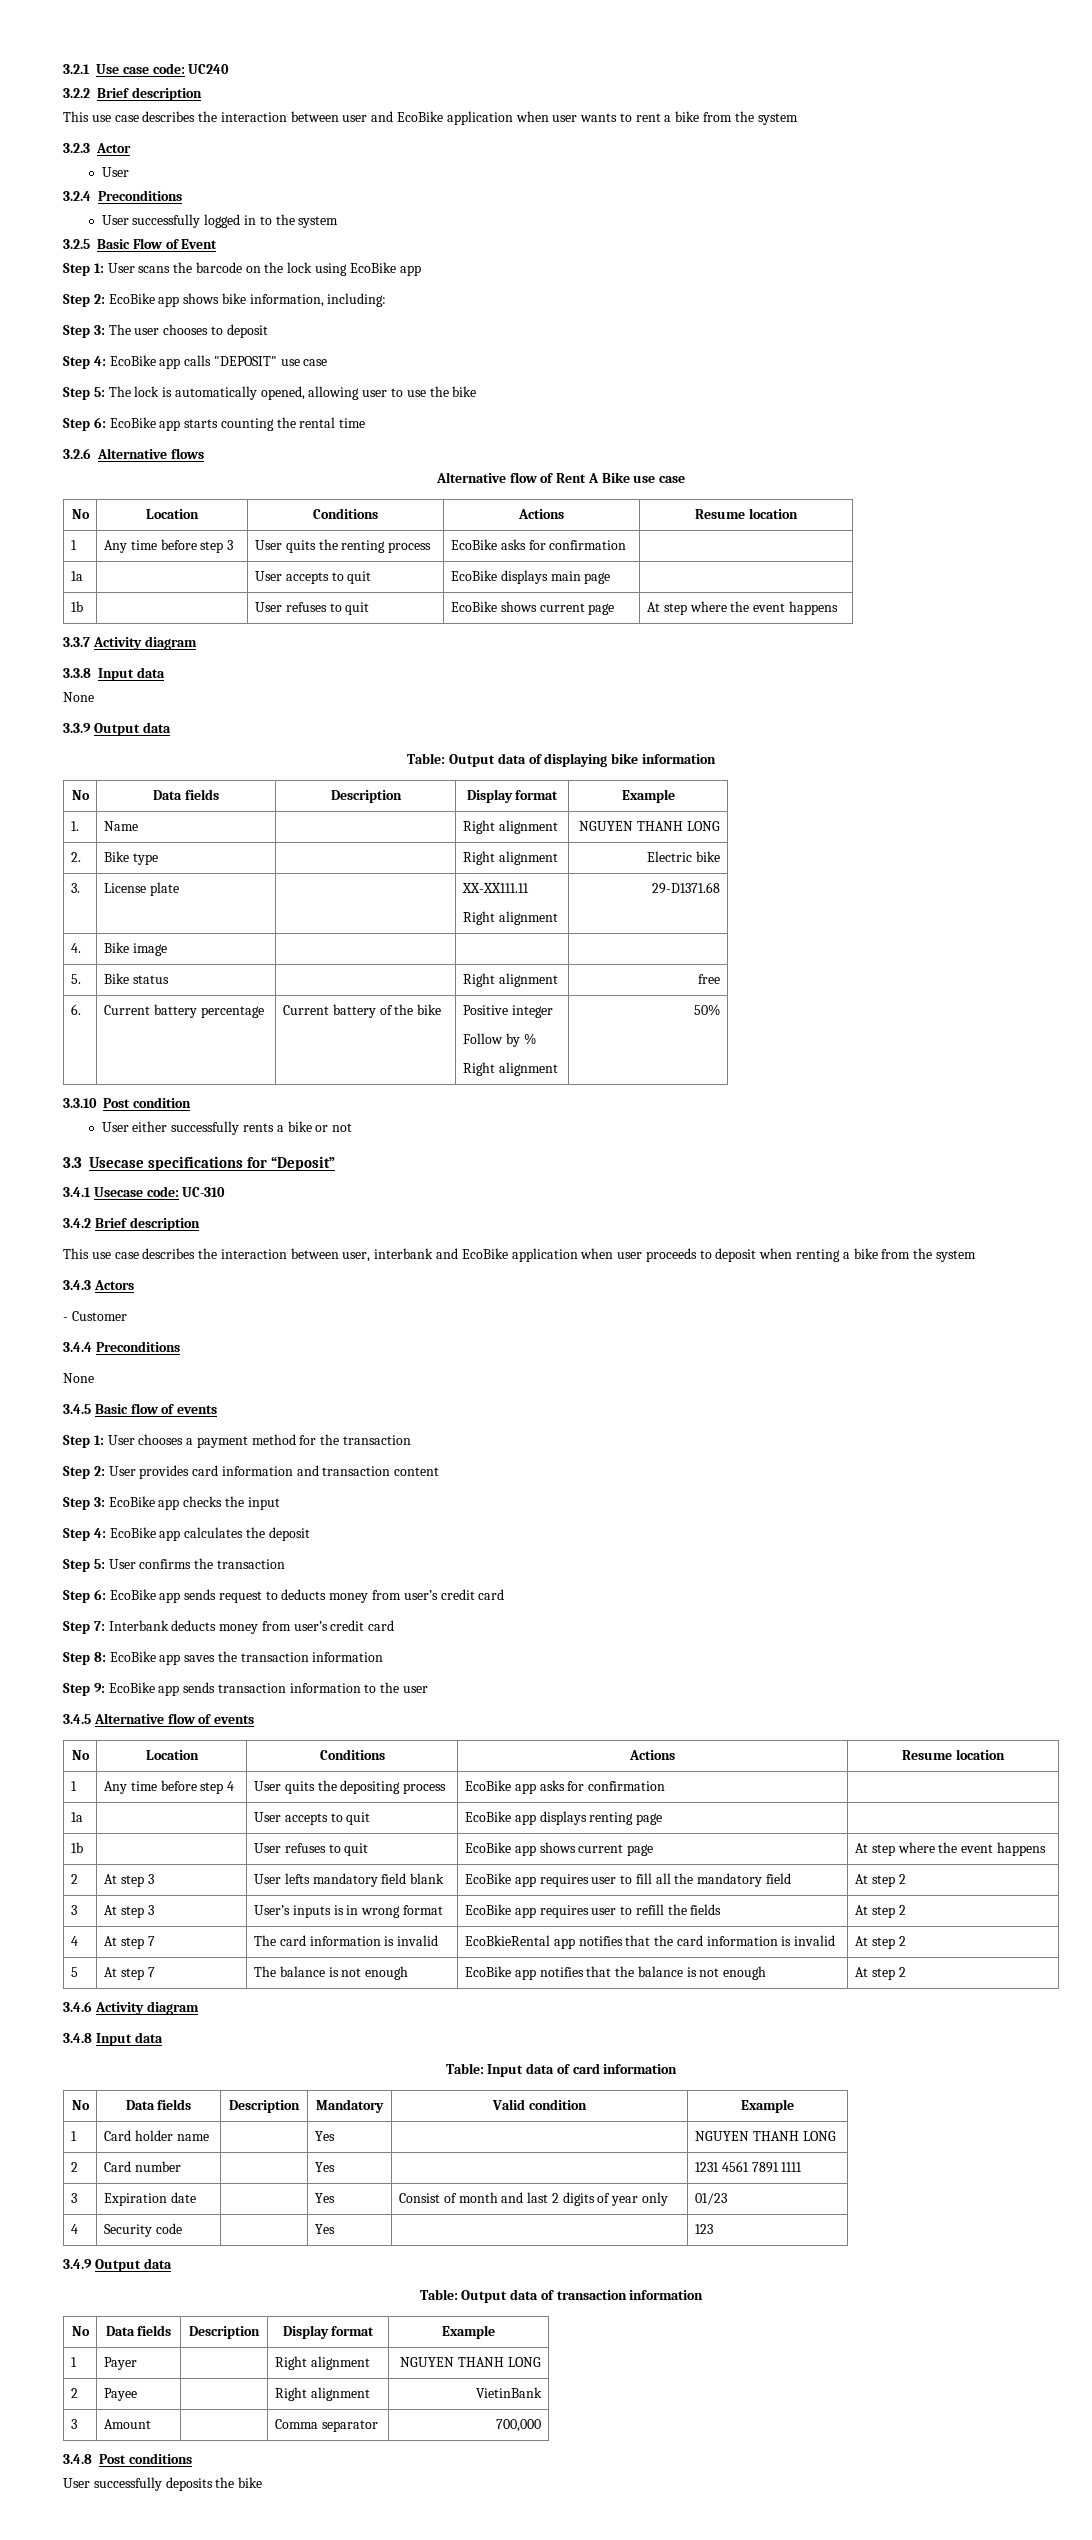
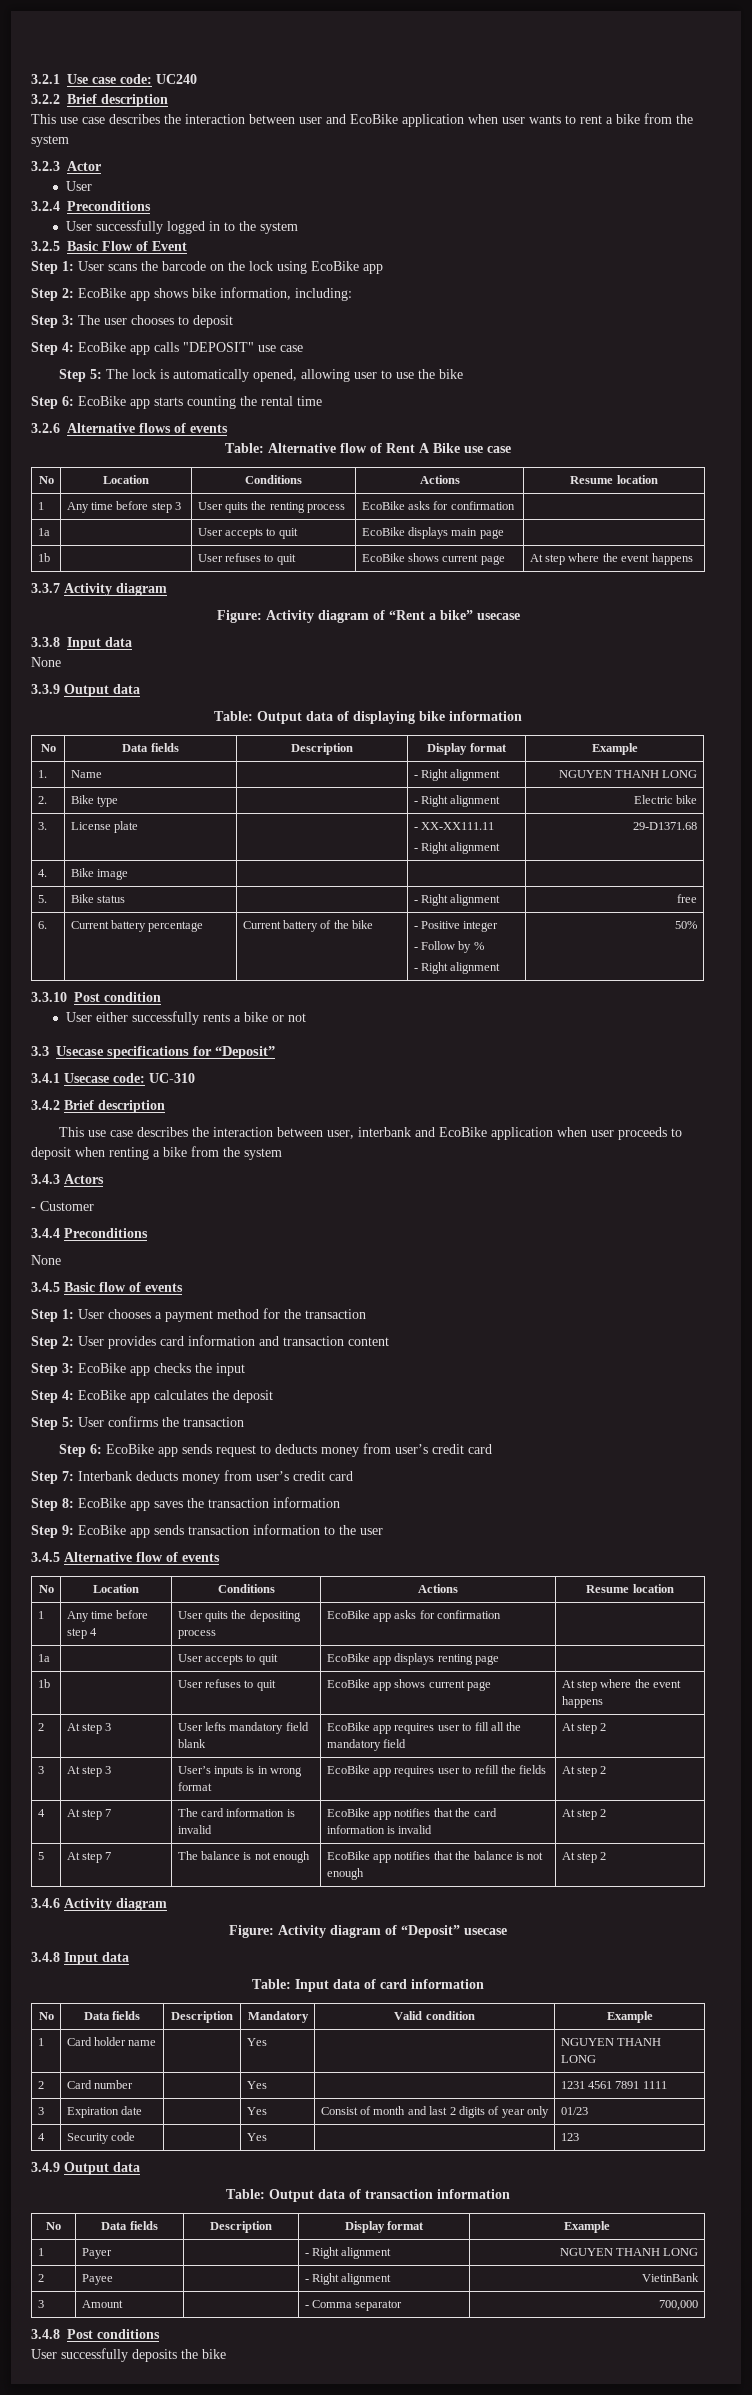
- 3.2.6 Alternative flows
- Alternative flow of Rent A Bike use case
+ 3.2.6 Alternative flows of events
+ Table: Alternative flow of Rent A Bike use case
+ Figure: Activity diagram of “Rent a bike” usecase
- 1. | Name | | Right alignment | NGUYEN THANH LONG
+ 1. | Name | | - Right alignment | NGUYEN THANH LONG
- 2. | Bike type | | Right alignment | Electric bike
+ 2. | Bike type | | - Right alignment | Electric bike
- 3. | License plate | | XX-XX111.11
- Right alignment | 29-D1371.68
+ 3. | License plate | | - XX-XX111.11
+ - Right alignment | 29-D1371.68
- 5. | Bike status | | Right alignment | free
+ 5. | Bike status | | - Right alignment | free
- 6. | Current battery percentage | Current battery of the bike | Positive integer
- Follow by %
- Right alignment | 50%
+ 6. | Current battery percentage | Current battery of the bike | - Positive integer
+ - Follow by %
+ - Right alignment | 50%
- 4 | At step 7 | The card information is invalid | EcoBkieRental app notifies that the card information is invalid | At step 2
+ 4 | At step 7 | The card information is invalid | EcoBike app notifies that the card information is invalid | At step 2
+ Figure: Activity diagram of “Deposit” usecase
- 1 | Payer | | Right alignment | NGUYEN THANH LONG
+ 1 | Payer | | - Right alignment | NGUYEN THANH LONG
- 2 | Payee | | Right alignment | VietinBank
+ 2 | Payee | | - Right alignment | VietinBank
- 3 | Amount | | Comma separator | 700,000
+ 3 | Amount | | - Comma separator | 700,000

